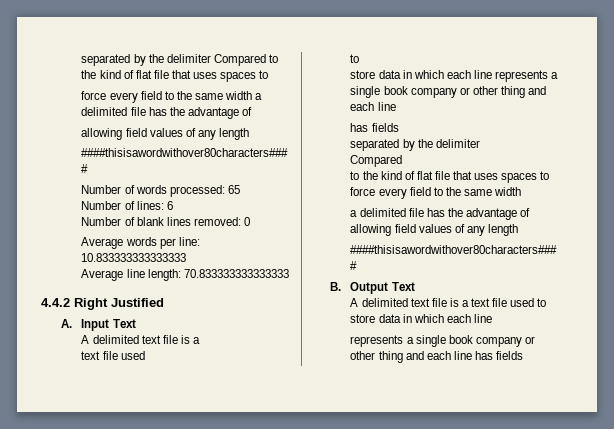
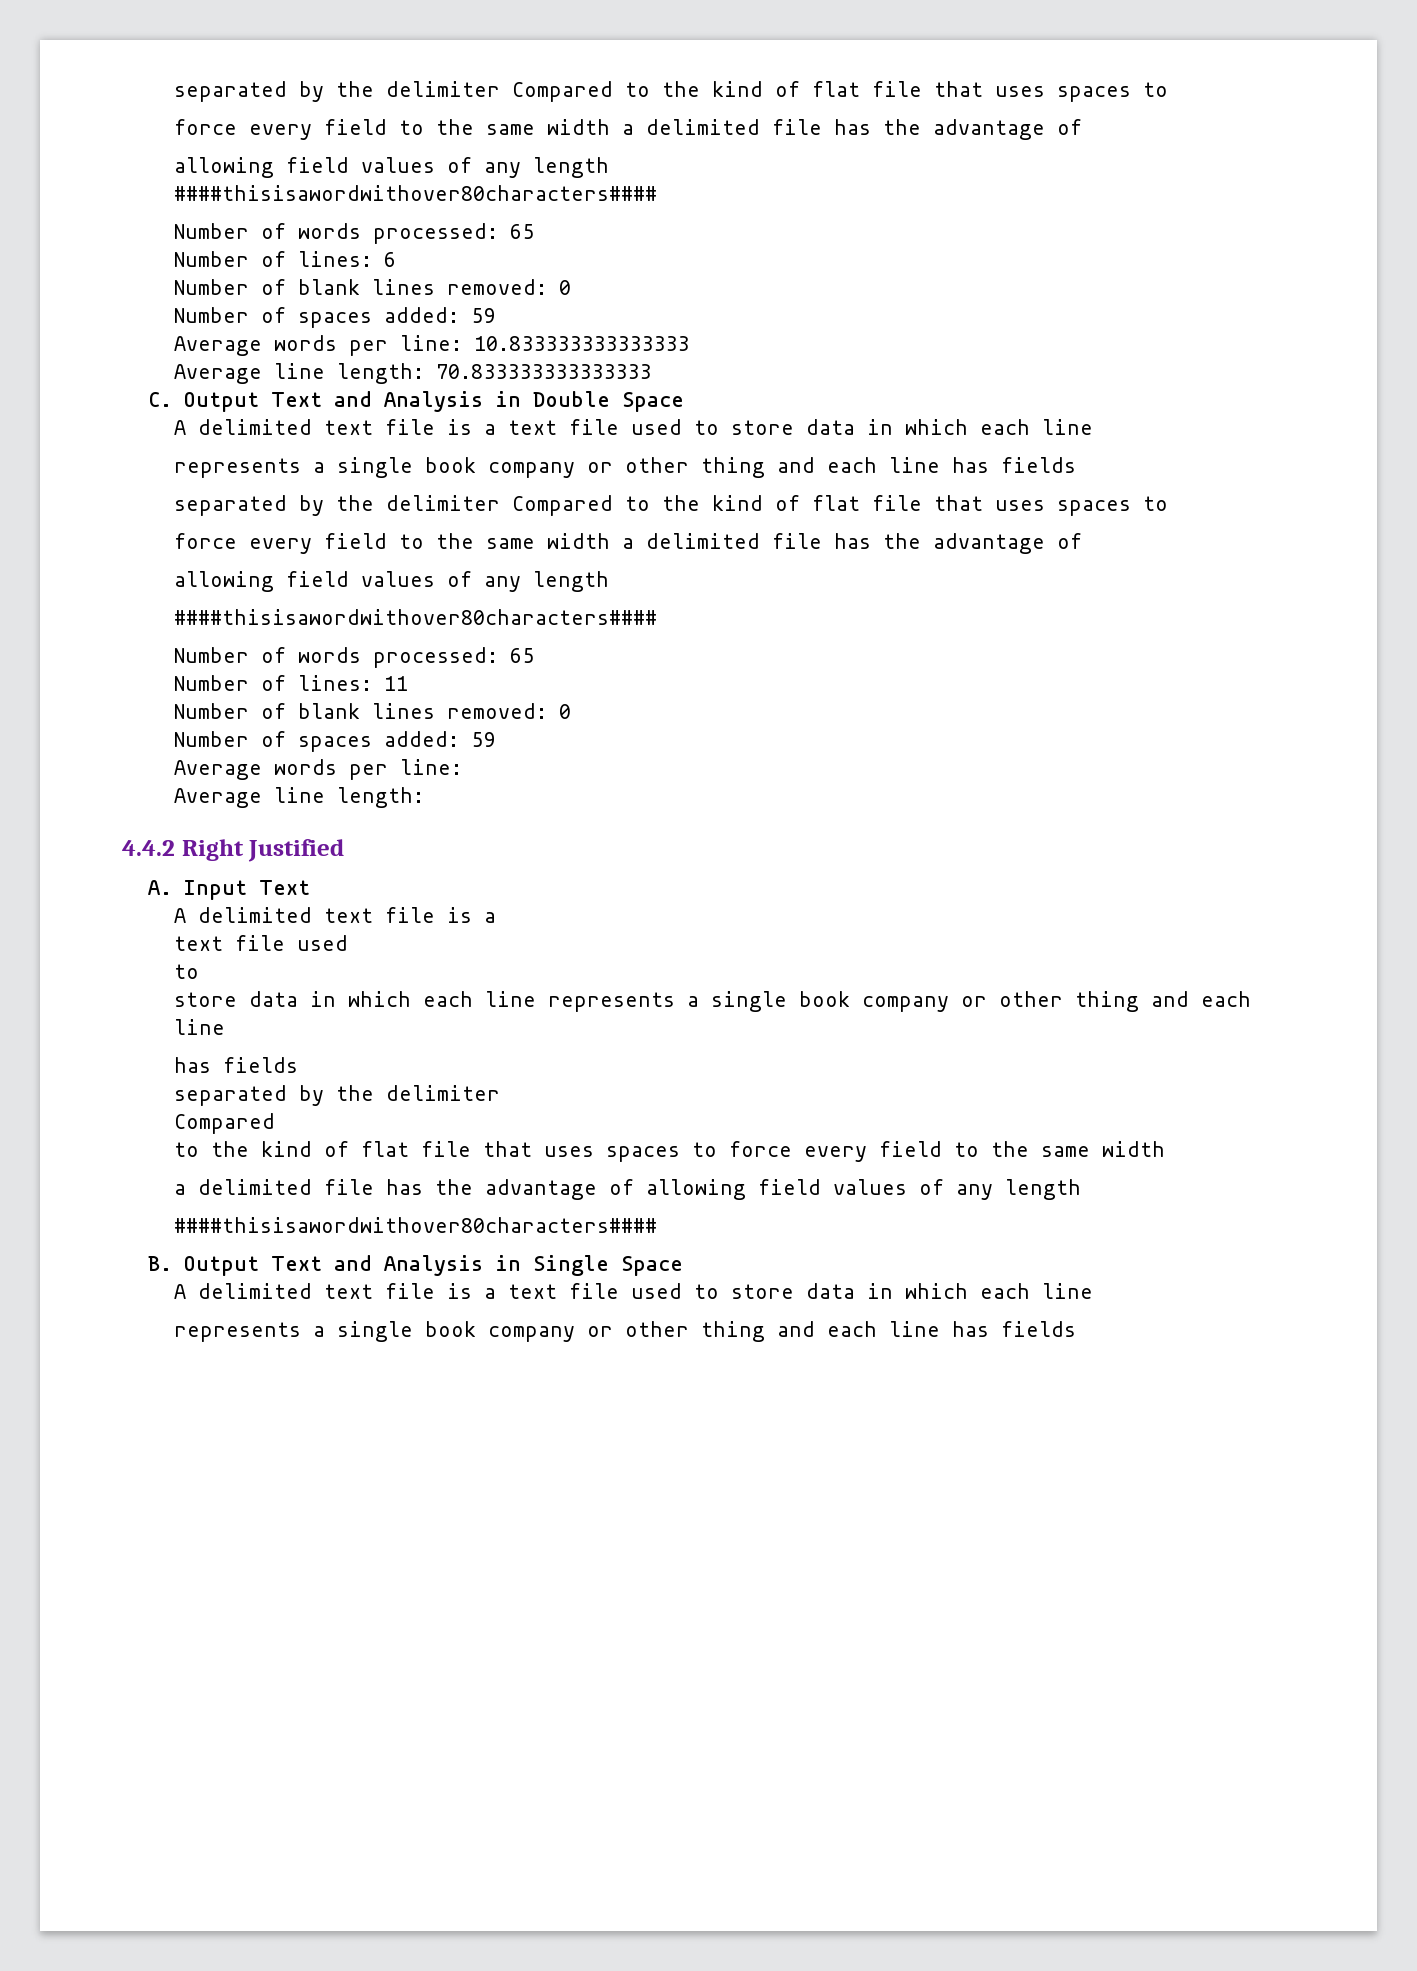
  Number of lines: 6
  Number of blank lines removed: 0
+ Number of spaces added: 59
+ C. Output Text and Analysis in Double Space
+ A delimited text file is a text file used to store data in which each line
+ represents a single book company or other thing and each line has fields
+ separated by the delimiter Compared to the kind of flat file that uses spaces to
+ force every field to the same width a delimited file has the advantage of
+ allowing field values of any length
+ ####thisisawordwithover80characters####
+ Number of words processed: 65
+ Number of lines: 11
+ Number of blank lines removed: 0
+ Number of spaces added: 59
+ Average words per line:
+ Average line length:
- B. Output Text
+ B. Output Text and Analysis in Single Space

